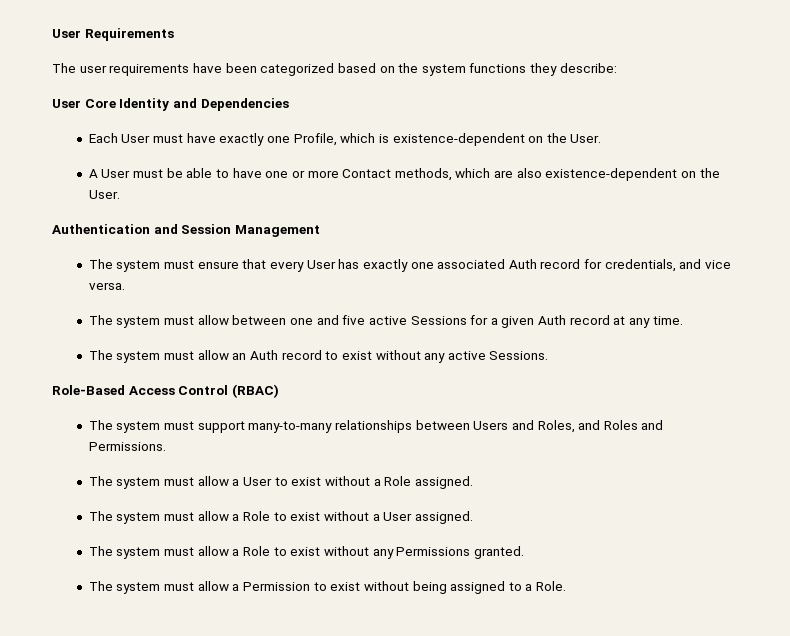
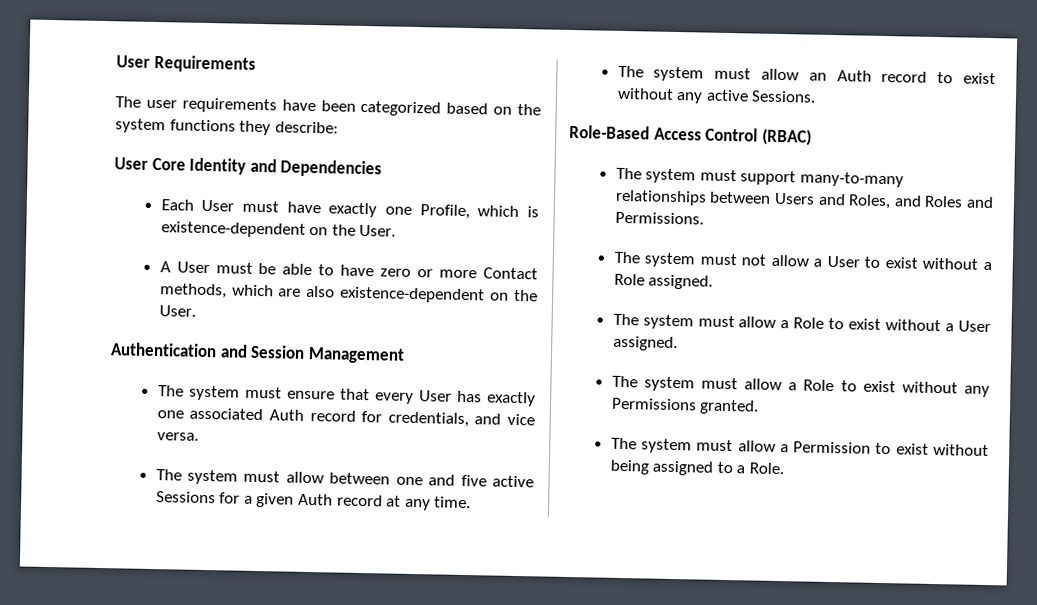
- A User must be able to have one or more Contact methods, which are also existence-dependent on the User.
+ A User must be able to have zero or more Contact methods, which are also existence-dependent on the User.
- The system must allow a User to exist without a Role assigned.
+ The system must not allow a User to exist without a Role assigned.

